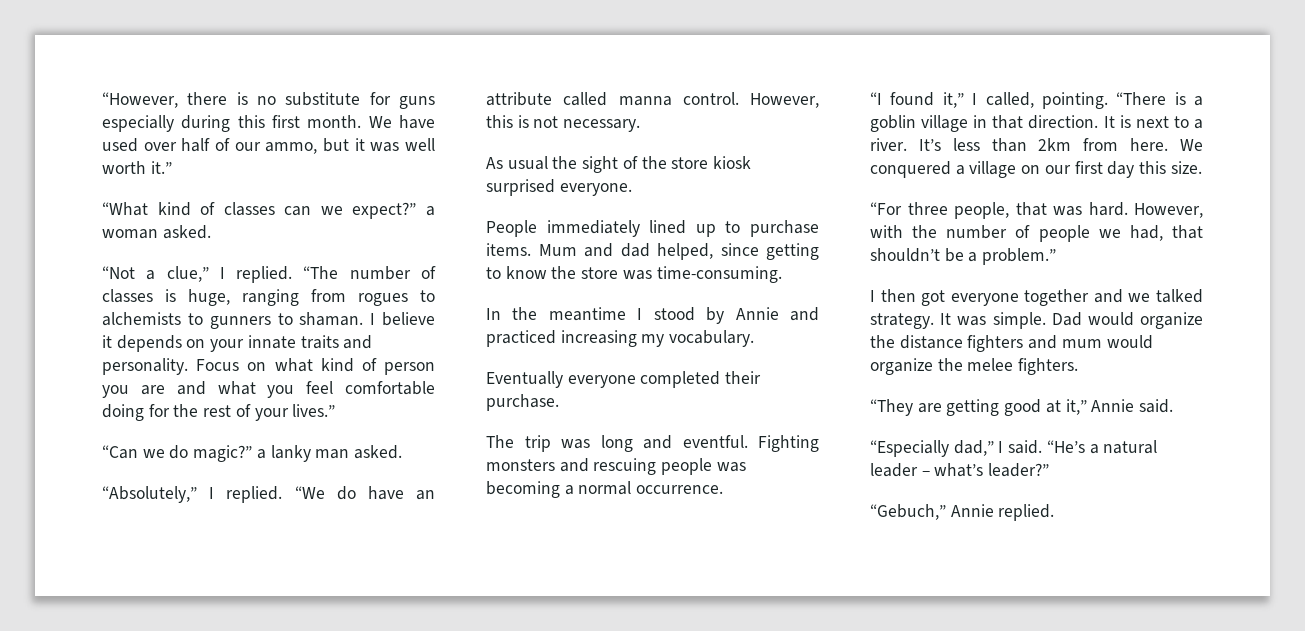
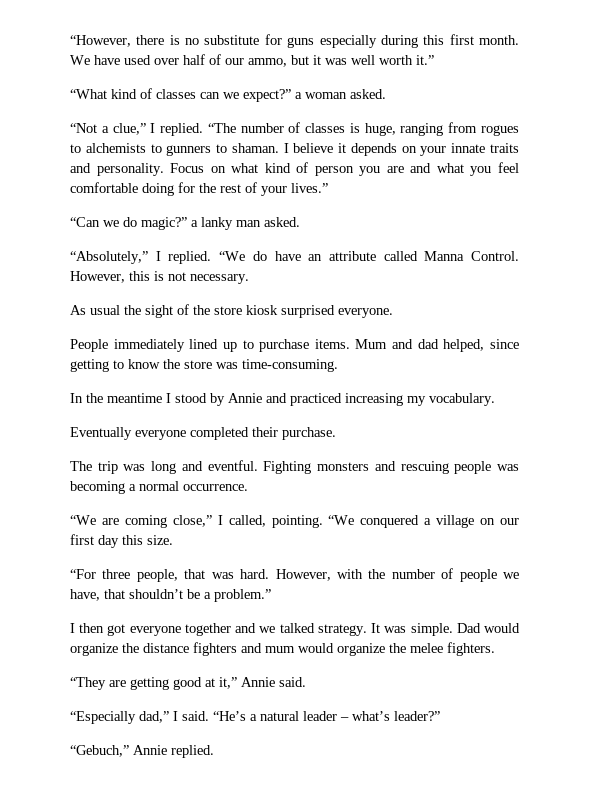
- “We do have an attribute called manna control.
+ “We do have an attribute called Manna Control.
- “I found it,” I called, pointing. “There is a goblin village in that direction. It is next to a river. It’s less than 2km from here. We conquered a village on our first day this size.
+ “We are coming close,” I called, pointing. “We conquered a village on our first day this size.
- However, with the number of people we had, that shouldn’t be a problem.”
+ However, with the number of people we have, that shouldn’t be a problem.”

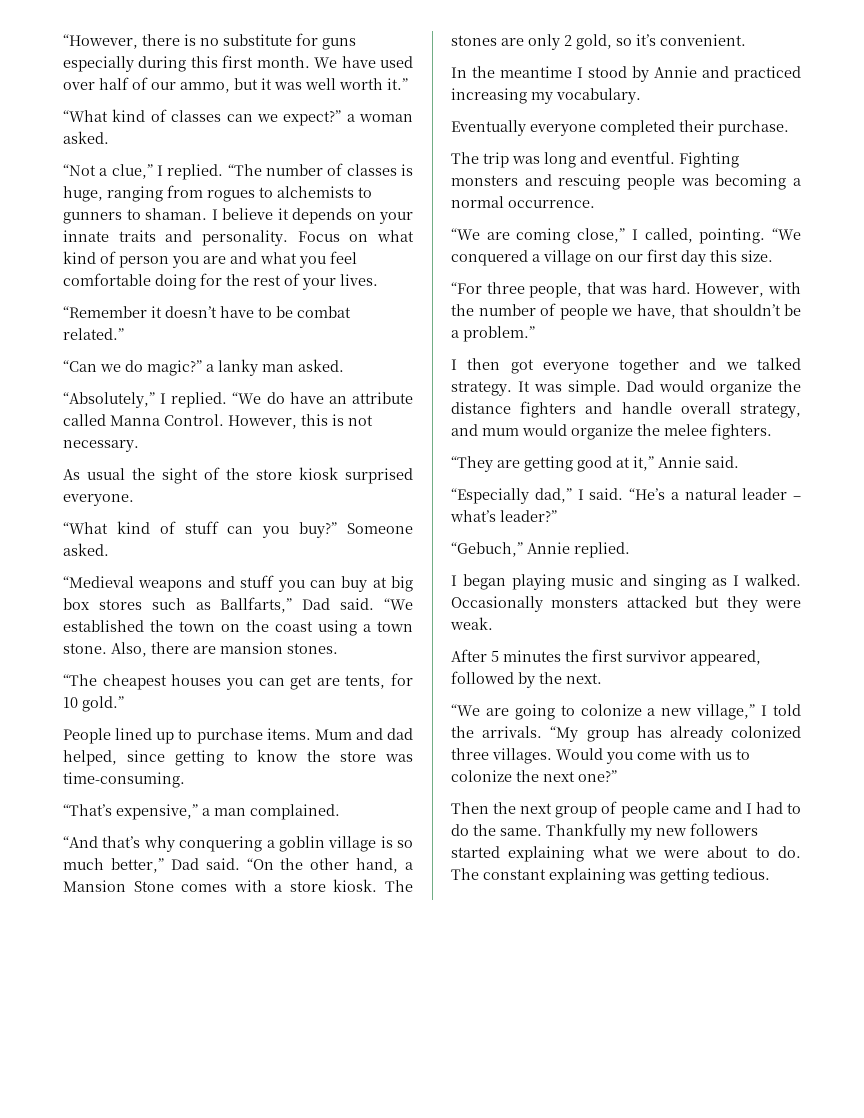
- Focus on what kind of person you are and what you feel comfortable doing for the rest of your lives.”
+ Focus on what kind of person you are and what you feel comfortable doing for the rest of your lives.
+ “Remember it doesn’t have to be combat related.”
+ “What kind of stuff can you buy?” Someone asked.
+ “Medieval weapons and stuff you can buy at big box stores such as Ballfarts,” Dad said. “We established the town on the coast using a town stone. Also, there are mansion stones.
+ “The cheapest houses you can get are tents, for 10 gold.”
- People immediately lined up to purchase items.
+ People lined up to purchase items.
+ “That’s expensive,” a man complained.
+ “And that’s why conquering a goblin village is so much better,” Dad said. “On the other hand, a Mansion Stone comes with a store kiosk. The stones are only 2 gold, so it’s convenient.
- Dad would organize the distance fighters and mum would organize the melee fighters.
+ Dad would organize the distance fighters and handle overall strategy, and mum would organize the melee fighters.
+ I began playing music and singing as I walked. Occasionally monsters attacked but they were weak.
+ After 5 minutes the first survivor appeared, followed by the next.
+ “We are going to colonize a new village,” I told the arrivals. “My group has already colonized three villages. Would you come with us to colonize the next one?”
+ Then the next group of people came and I had to do the same. Thankfully my new followers started explaining what we were about to do. The constant explaining was getting tedious.

